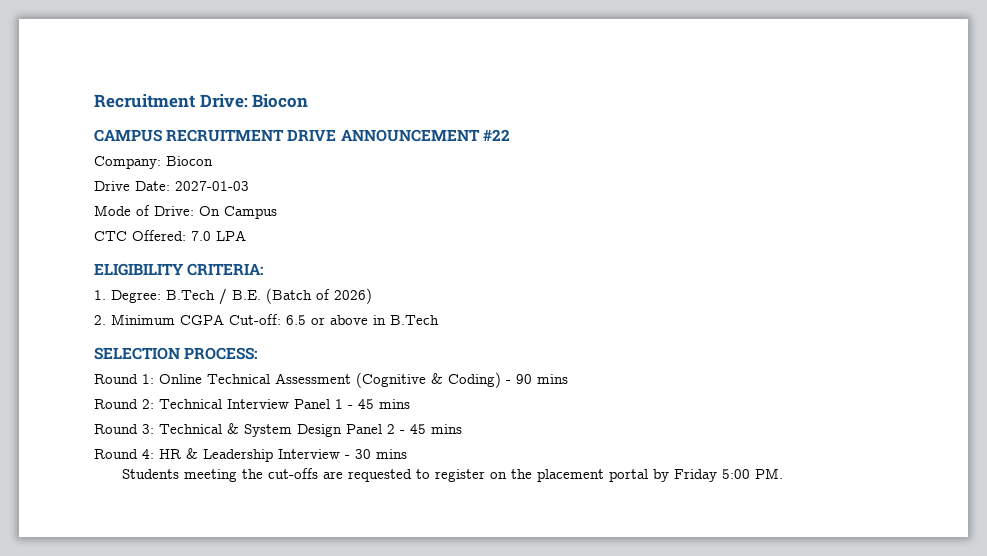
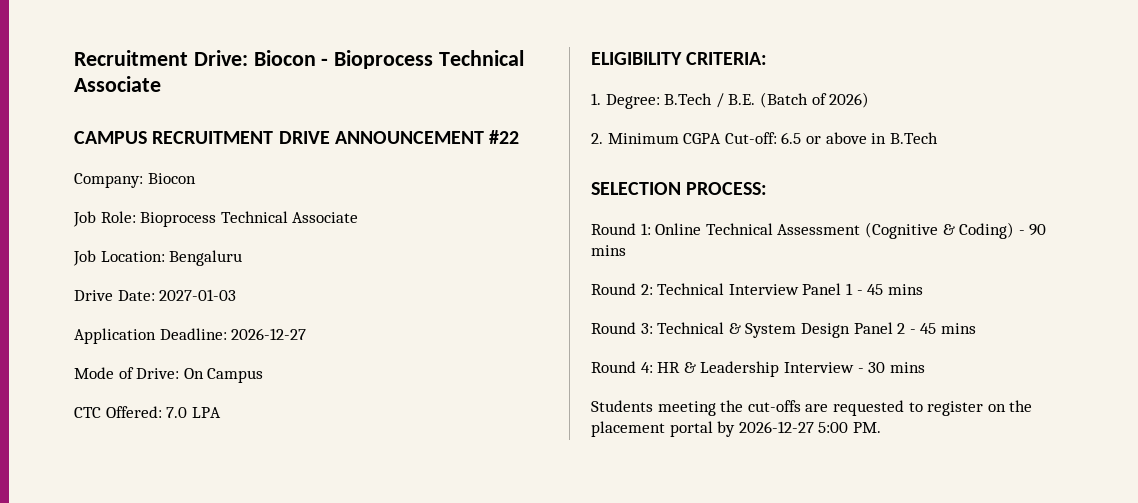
- Recruitment Drive: Biocon
+ Recruitment Drive: Biocon - Bioprocess Technical Associate
+ Job Role: Bioprocess Technical Associate
+ Job Location: Bengaluru
+ Application Deadline: 2026-12-27
- Students meeting the cut-offs are requested to register on the placement portal by Friday 5:00 PM.
+ Students meeting the cut-offs are requested to register on the placement portal by 2026-12-27 5:00 PM.

